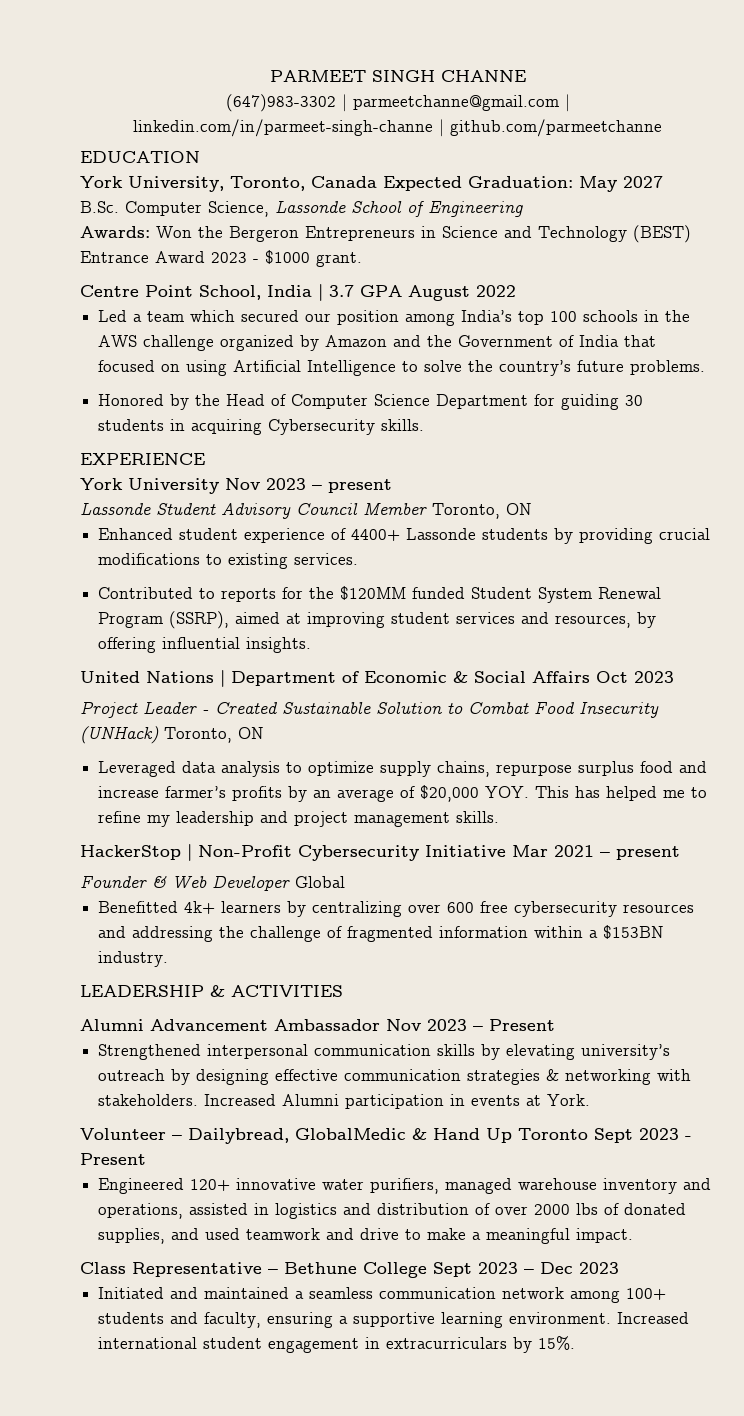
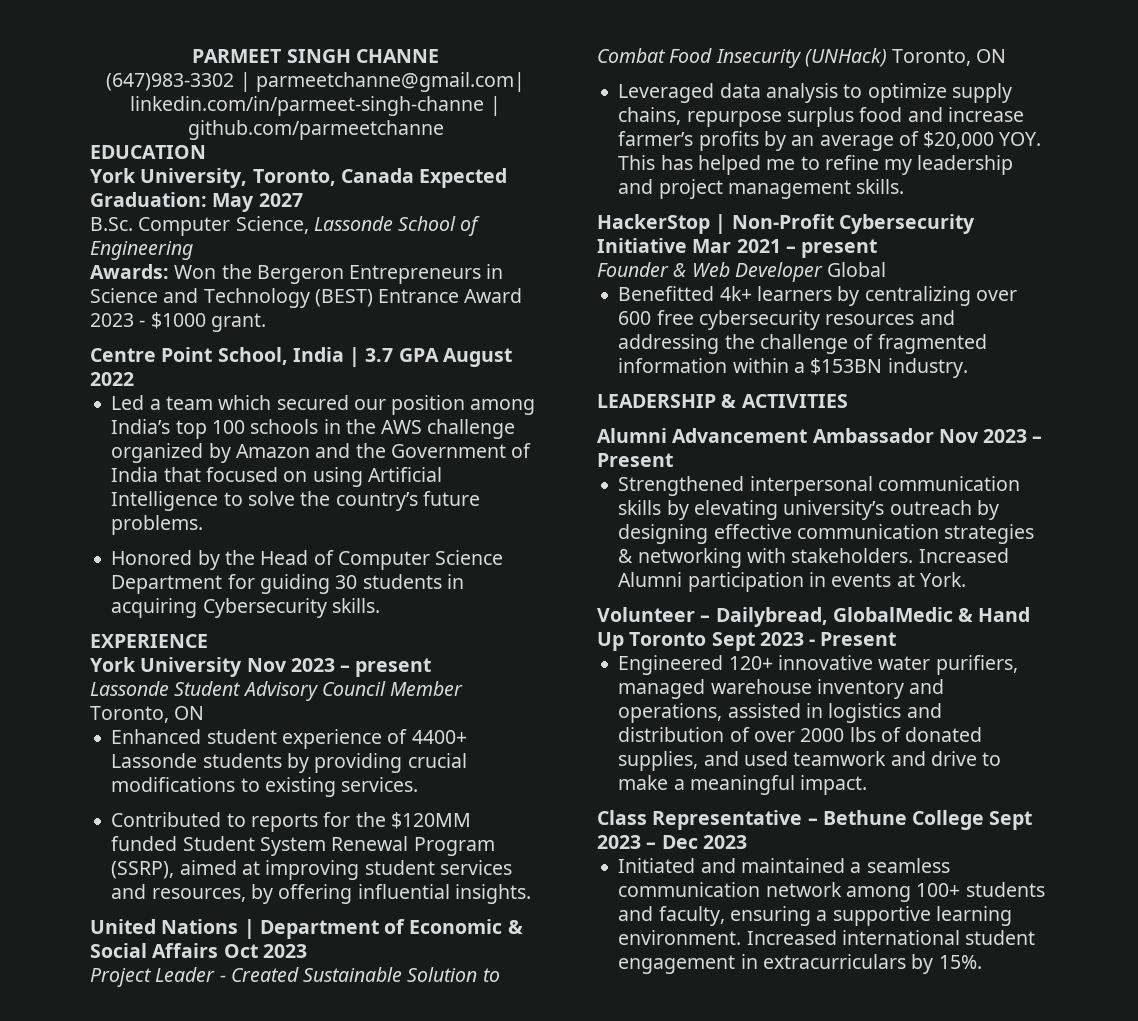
- (647)983-3302 | parmeetchanne@gmail.com | linkedin.com/in/parmeet-singh-channe | github.com/parmeetchanne
+ (647)983-3302 | parmeetchanne@gmail.com| linkedin.com/in/parmeet-singh-channe | github.com/parmeetchanne

